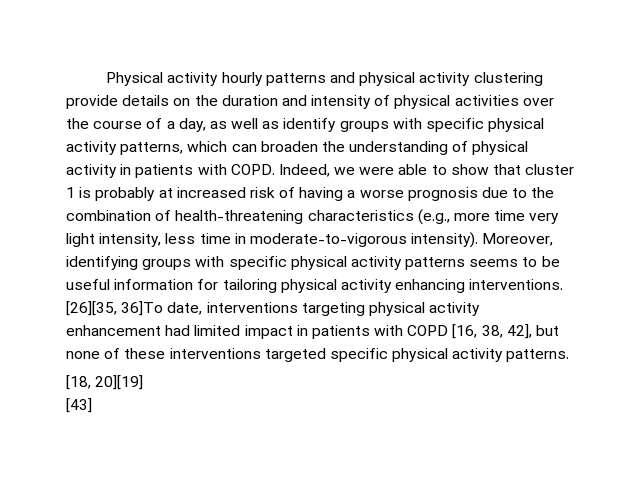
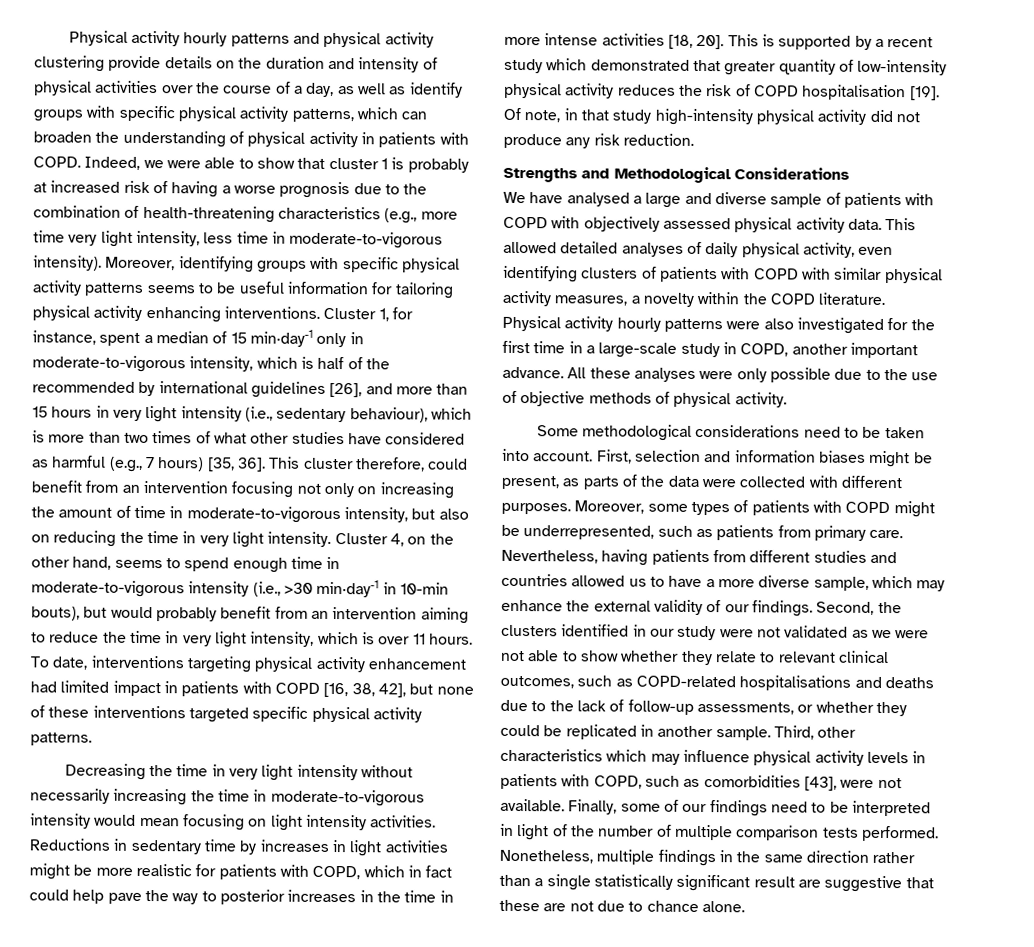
- [26][35, 36]To date, interventions targeting physical activity enhancement had limited impact in patients with COPD [16, 38, 42], but none of these interventions targeted specific physical activity patterns.
+ Cluster 1, for instance, spent a median of 15 min·day-1 only in moderate-to-vigorous intensity, which is half of the recommended by international guidelines [26], and more than 15 hours in very light intensity (i.e., sedentary behaviour), which is more than two times of what other studies have considered as harmful (e.g., 7 hours) [35, 36]. This cluster therefore, could benefit from an intervention focusing not only on increasing the amount of time in moderate-to-vigorous intensity, but also on reducing the time in very light intensity. Cluster 4, on the other hand, seems to spend enough time in moderate-to-vigorous intensity (i.e., >30 min·day-1 in 10-min bouts), but would probably benefit from an intervention aiming to reduce the time in very light intensity, which is over 11 hours. To date, interventions targeting physical activity enhancement had limited impact in patients with COPD [16, 38, 42], but none of these interventions targeted specific physical activity patterns.
- [18, 20][19]
- [43]
+ Decreasing the time in very light intensity without necessarily increasing the time in moderate-to-vigorous intensity would mean focusing on light intensity activities. Reductions in sedentary time by increases in light activities might be more realistic for patients with COPD, which in fact could help pave the way to posterior increases in the time in more intense activities [18, 20]. This is supported by a recent study which demonstrated that greater quantity of low-intensity physical activity reduces the risk of COPD hospitalisation [19]. Of note, in that study high-intensity physical activity did not produce any risk reduction.
+ Strengths and Methodological Considerations
+ We have analysed a large and diverse sample of patients with COPD with objectively assessed physical activity data. This allowed detailed analyses of daily physical activity, even identifying clusters of patients with COPD with similar physical activity measures, a novelty within the COPD literature. Physical activity hourly patterns were also investigated for the first time in a large-scale study in COPD, another important advance. All these analyses were only possible due to the use of objective methods of physical activity.
+ Some methodological considerations need to be taken into account. First, selection and information biases might be present, as parts of the data were collected with different purposes. Moreover, some types of patients with COPD might be underrepresented, such as patients from primary care. Nevertheless, having patients from different studies and countries allowed us to have a more diverse sample, which may enhance the external validity of our findings. Second, the clusters identified in our study were not validated as we were not able to show whether they relate to relevant clinical outcomes, such as COPD-related hospitalisations and deaths due to the lack of follow-up assessments, or whether they could be replicated in another sample. Third, other characteristics which may influence physical activity levels in patients with COPD, such as comorbidities [43], were not available. Finally, some of our findings need to be interpreted in light of the number of multiple comparison tests performed. Nonetheless, multiple findings in the same direction rather than a single statistically significant result are suggestive that these are not due to chance alone.

